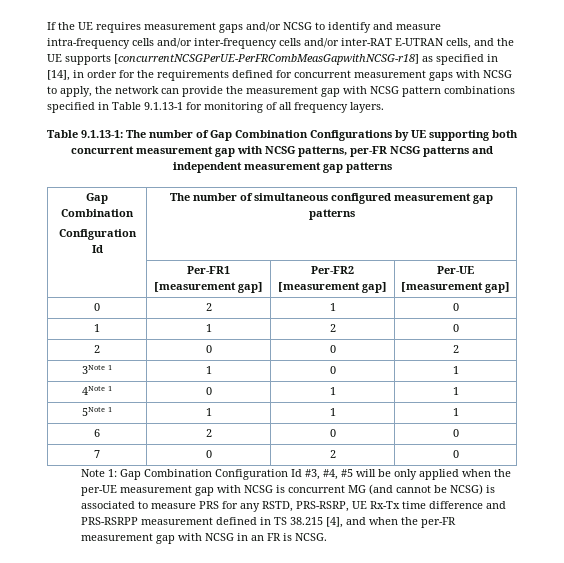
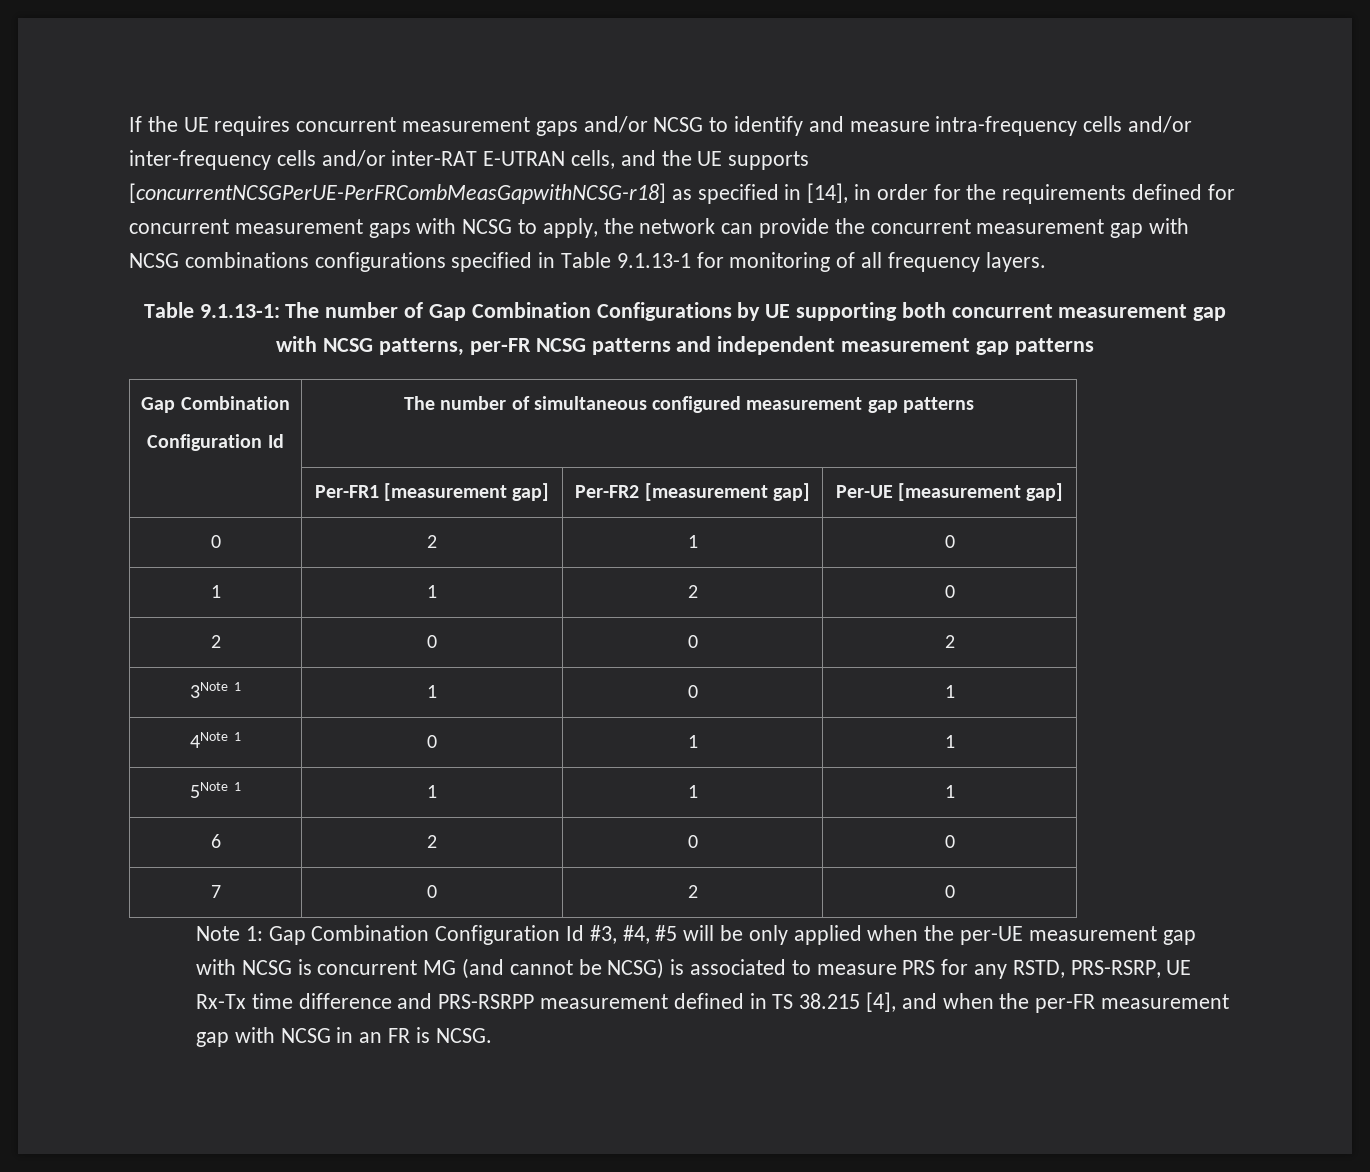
- If the UE requires measurement gaps and/or NCSG to identify and measure intra-frequency cells and/or inter-frequency cells and/or inter-RAT E-UTRAN cells, and the UE supports [concurrentNCSGPerUE-PerFRCombMeasGapwithNCSG-r18] as specified in [14], in order for the requirements defined for concurrent measurement gaps with NCSG to apply, the network can provide the measurement gap with NCSG pattern combinations specified in Table 9.1.13-1 for monitoring of all frequency layers.
+ If the UE requires concurrent measurement gaps and/or NCSG to identify and measure intra-frequency cells and/or inter-frequency cells and/or inter-RAT E-UTRAN cells, and the UE supports [concurrentNCSGPerUE-PerFRCombMeasGapwithNCSG-r18] as specified in [14], in order for the requirements defined for concurrent measurement gaps with NCSG to apply, the network can provide the concurrent measurement gap with NCSG combinations configurations specified in Table 9.1.13-1 for monitoring of all frequency layers.

